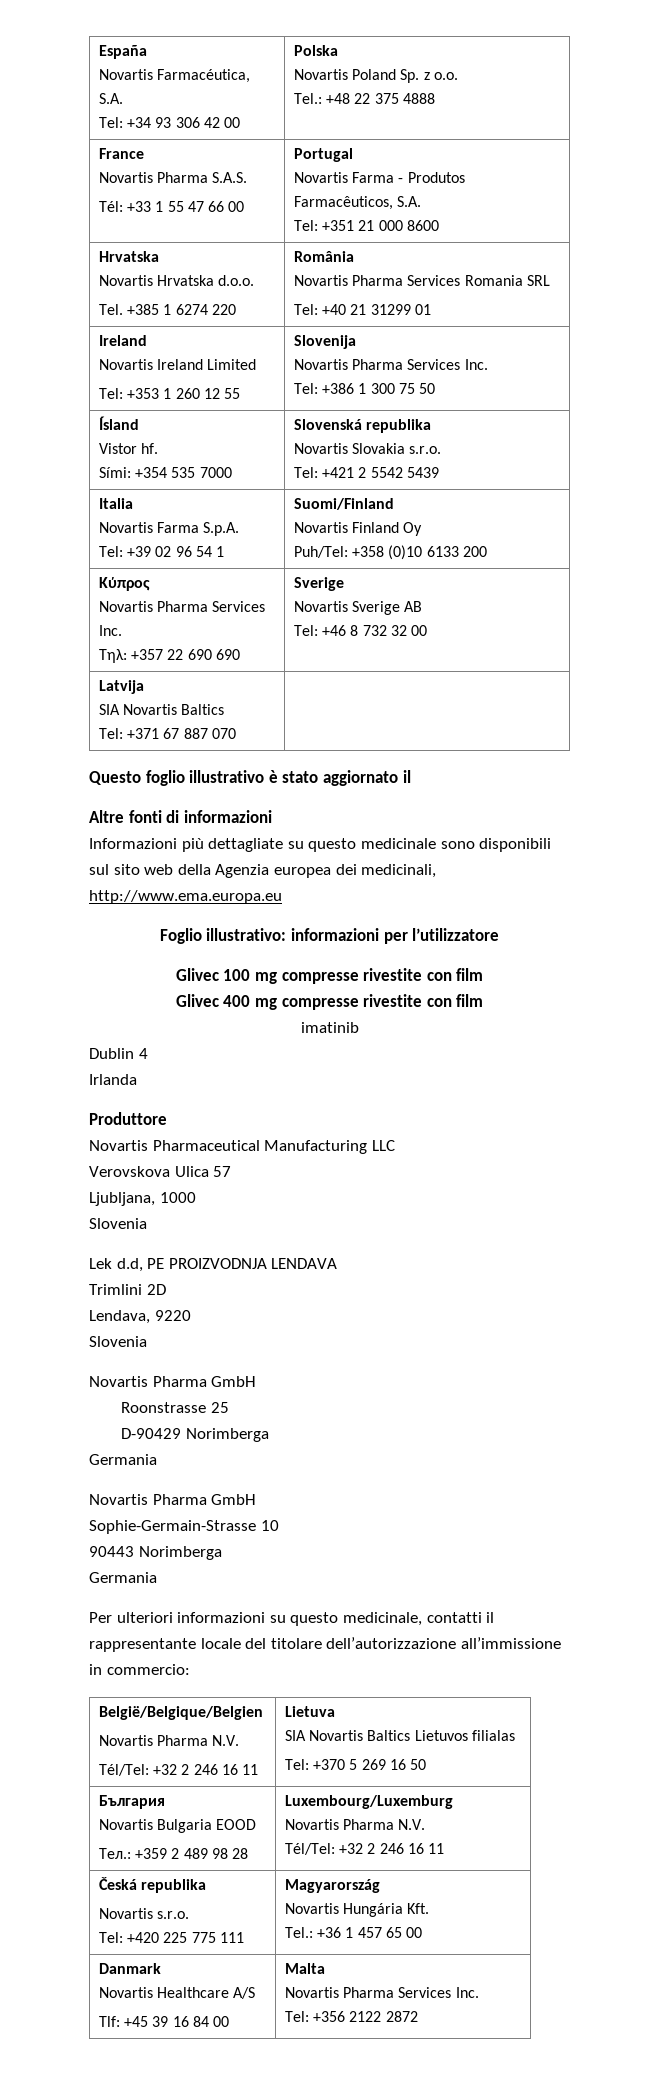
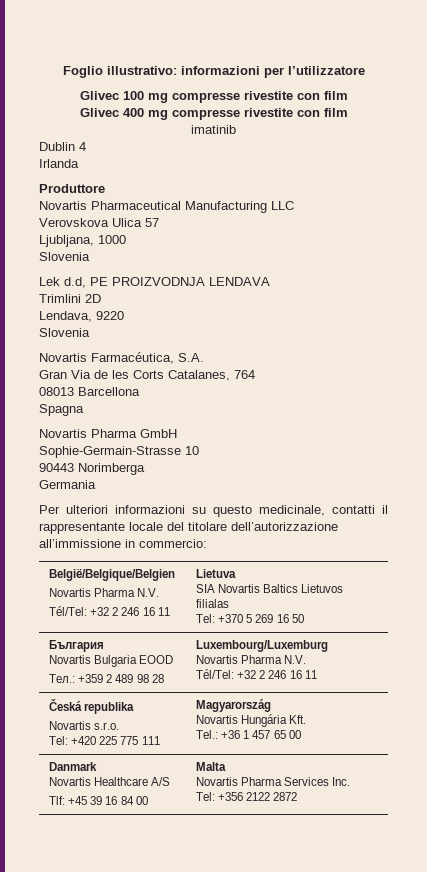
- España
- Novartis Farmacéutica, S.A.
- Tel: +34 93 306 42 00 | Polska
- Novartis Poland Sp. z o.o.
- Tel.: +48 22 375 4888
- France
- Novartis Pharma S.A.S.
- Tél: +33 1 55 47 66 00 | Portugal
- Novartis Farma - Produtos Farmacêuticos, S.A.
- Tel: +351 21 000 8600
- Hrvatska
- Novartis Hrvatska d.o.o.
- Tel. +385 1 6274 220 | România
- Novartis Pharma Services Romania SRL
- Tel: +40 21 31299 01
- Ireland
- Novartis Ireland Limited
- Tel: +353 1 260 12 55 | Slovenija
- Novartis Pharma Services Inc.
- Tel: +386 1 300 75 50
- Ísland
- Vistor hf.
- Sími: +354 535 7000 | Slovenská republika
- Novartis Slovakia s.r.o.
- Tel: +421 2 5542 5439
- Italia
- Novartis Farma S.p.A.
- Tel: +39 02 96 54 1 | Suomi/Finland
- Novartis Finland Oy
- Puh/Tel: +358 (0)10 6133 200
- Κύπρος
- Novartis Pharma Services Inc.
- Τηλ: +357 22 690 690 | Sverige
- Novartis Sverige AB
- Tel: +46 8 732 32 00
- Latvija
- SIA Novartis Baltics
- Tel: +371 67 887 070 |
- Questo foglio illustrativo è stato aggiornato il
- Altre fonti di informazioni
- Informazioni più dettagliate su questo medicinale sono disponibili sul sito web della Agenzia europea dei medicinali, http://www.ema.europa.eu
  Lendava, 9220
  Slovenia
- Novartis Pharma GmbH
- Roonstrasse 25
- D-90429 Norimberga
- Germania
+ Novartis Farmacéutica, S.A.
+ Gran Via de les Corts Catalanes, 764
+ 08013 Barcellona
+ Spagna

